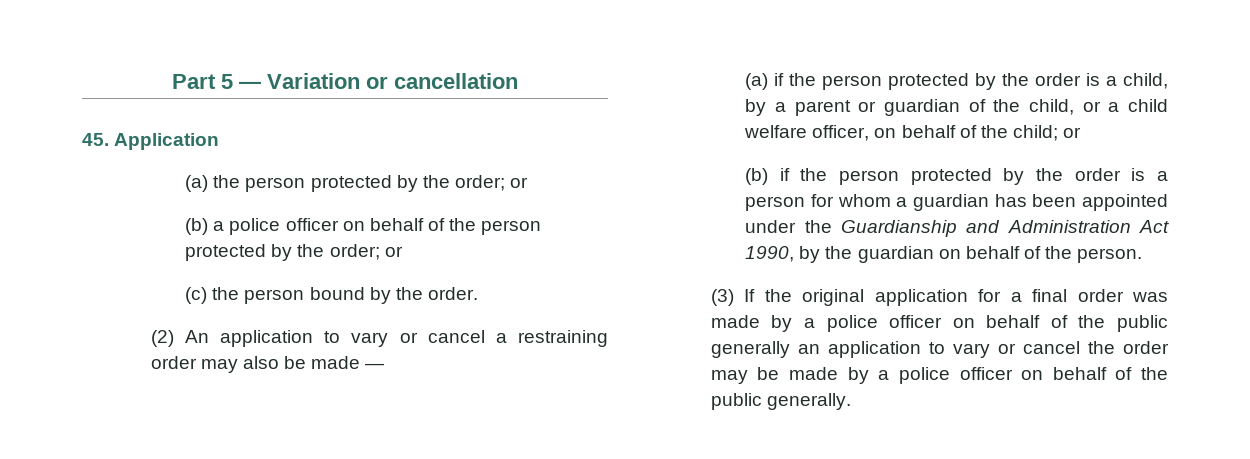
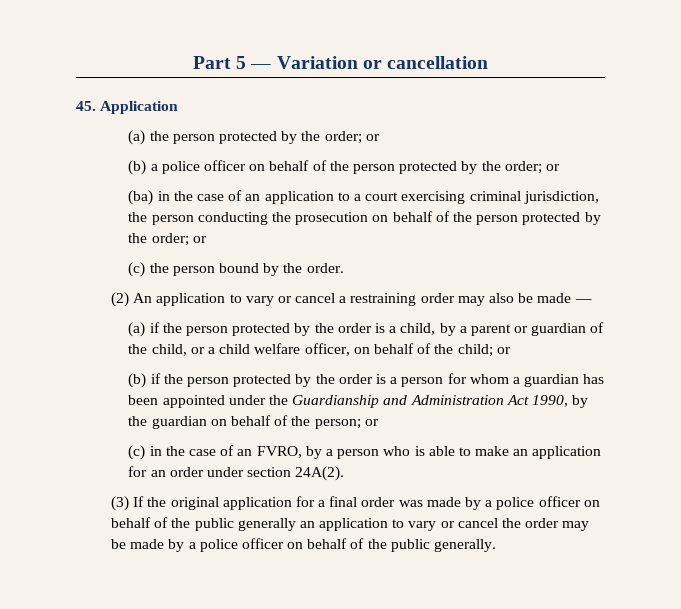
+ (ba) in the case of an application to a court exercising criminal jurisdiction, the person conducting the prosecution on behalf of the person protected by the order; or
- (b) if the person protected by the order is a person for whom a guardian has been appointed under the Guardianship and Administration Act 1990, by the guardian on behalf of the person.
+ (b) if the person protected by the order is a person for whom a guardian has been appointed under the Guardianship and Administration Act 1990, by the guardian on behalf of the person; or
+ (c) in the case of an FVRO, by a person who is able to make an application for an order under section 24A(2).

